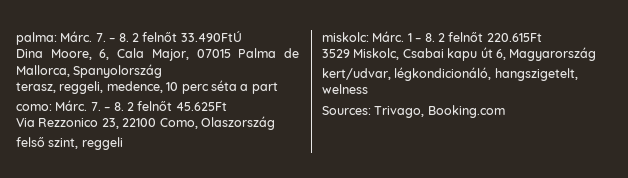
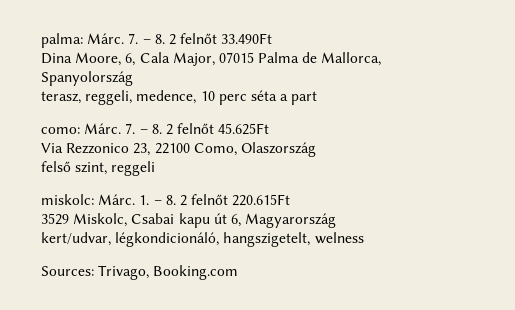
- 7. – 8. 2 felnőt 33.490FtÚ
+ 7. – 8. 2 felnőt 33.490Ft
- 1 – 8. 2 felnőt 220.615Ft
+ 1. – 8. 2 felnőt 220.615Ft

